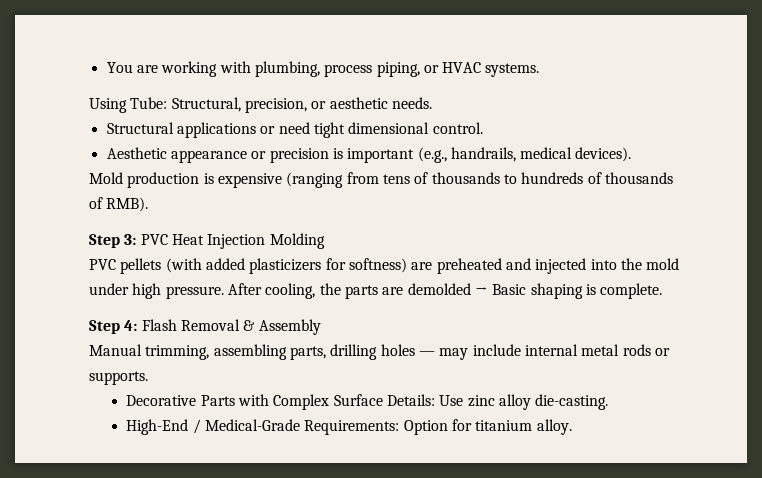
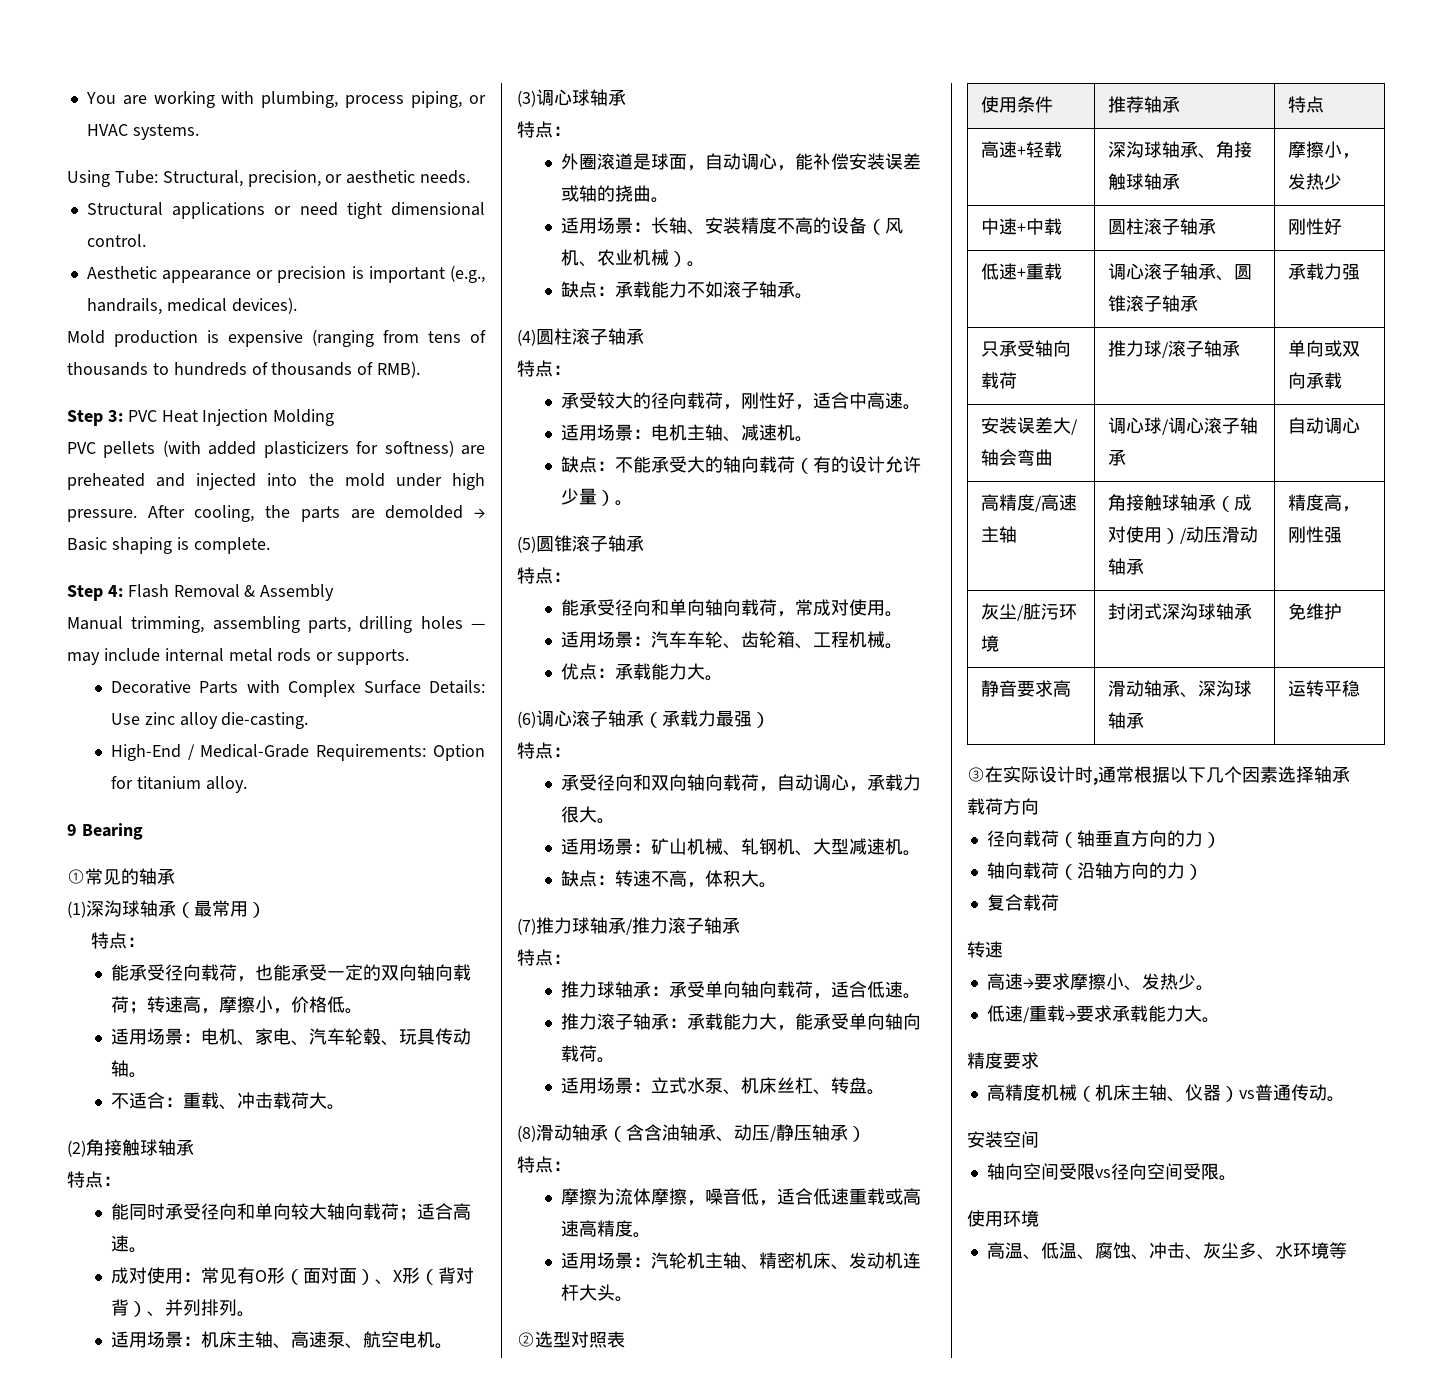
+ 9 Bearing
+ ①常见的轴承
+ (1)深沟球轴承（最常用）
+ 特点：
+ 能承受径向载荷，也能承受一定的双向轴向载荷；转速高，摩擦小，价格低。
+ 适用场景：电机、家电、汽车轮毂、玩具传动轴。
+ 不适合：重载、冲击载荷大。
+ (2)角接触球轴承
+ 特点：
+ 能同时承受径向和单向较大轴向载荷；适合高速。
+ 成对使用：常见有O形（面对面）、X形（背对背）、并列排列。
+ 适用场景：机床主轴、高速泵、航空电机。
+ (3)调心球轴承
+ 特点：
+ 外圈滚道是球面，自动调心，能补偿安装误差或轴的挠曲。
+ 适用场景：长轴、安装精度不高的设备（风机、农业机械）。
+ 缺点：承载能力不如滚子轴承。
+ (4)圆柱滚子轴承
+ 特点：
+ 承受较大的径向载荷，刚性好，适合中高速。
+ 适用场景：电机主轴、减速机。
+ 缺点：不能承受大的轴向载荷（有的设计允许少量）。
+ (5)圆锥滚子轴承
+ 特点：
+ 能承受径向和单向轴向载荷，常成对使用。
+ 适用场景：汽车车轮、齿轮箱、工程机械。
+ 优点：承载能力大。
+ (6)调心滚子轴承（承载力最强）
+ 特点：
+ 承受径向和双向轴向载荷，自动调心，承载力很大。
+ 适用场景：矿山机械、轧钢机、大型减速机。
+ 缺点：转速不高，体积大。
+ (7)推力球轴承/推力滚子轴承
+ 特点：
+ 推力球轴承：承受单向轴向载荷，适合低速。
+ 推力滚子轴承：承载能力大，能承受单向轴向载荷。
+ 适用场景：立式水泵、机床丝杠、转盘。
+ (8)滑动轴承（含含油轴承、动压/静压轴承）
+ 特点：
+ 摩擦为流体摩擦，噪音低，适合低速重载或高速高精度。
+ 适用场景：汽轮机主轴、精密机床、发动机连杆大头。
+ ②选型对照表
+ 使用条件 | 推荐轴承 | 特点
+ 高速+轻载 | 深沟球轴承、角接触球轴承 | 摩擦小，发热少
+ 中速+中载 | 圆柱滚子轴承 | 刚性好
+ 低速+重载 | 调心滚子轴承、圆锥滚子轴承 | 承载力强
+ 只承受轴向载荷 | 推力球/滚子轴承 | 单向或双向承载
+ 安装误差大/轴会弯曲 | 调心球/调心滚子轴承 | 自动调心
+ 高精度/高速主轴 | 角接触球轴承（成对使用）/动压滑动轴承 | 精度高，刚性强
+ 灰尘/脏污环境 | 封闭式深沟球轴承 | 免维护
+ 静音要求高 | 滑动轴承、深沟球轴承 | 运转平稳
+ ③在实际设计时,通常根据以下几个因素选择轴承
+ 载荷方向
+ 径向载荷（轴垂直方向的力）
+ 轴向载荷（沿轴方向的力）
+ 复合载荷
+ 转速
+ 高速→要求摩擦小、发热少。
+ 低速/重载→要求承载能力大。
+ 精度要求
+ 高精度机械（机床主轴、仪器）vs普通传动。
+ 安装空间
+ 轴向空间受限vs径向空间受限。
+ 使用环境
+ 高温、低温、腐蚀、冲击、灰尘多、水环境等

